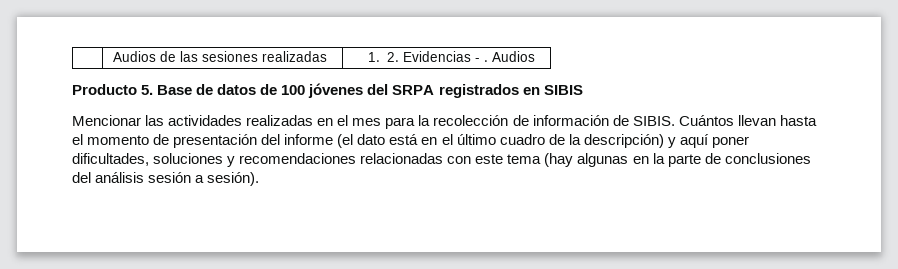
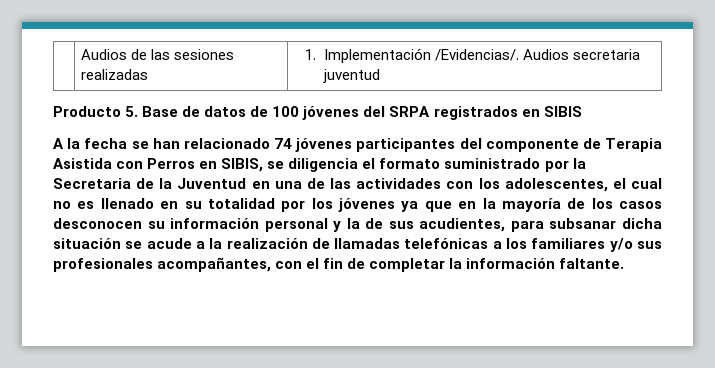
- | Audios de las sesiones realizadas | 1. 2. Evidencias - . Audios
+ | Audios de las sesiones realizadas | 1. Implementación /Evidencias/. Audios secretaria juventud
- Mencionar las actividades realizadas en el mes para la recolección de información de SIBIS. Cuántos llevan hasta el momento de presentación del informe (el dato está en el último cuadro de la descripción) y aquí poner dificultades, soluciones y recomendaciones relacionadas con este tema (hay algunas en la parte de conclusiones del análisis sesión a sesión).
+ A la fecha se han relacionado 74 jóvenes participantes del componente de Terapia Asistida con Perros en SIBIS, se diligencia el formato suministrado por la Secretaria de la Juventud en una de las actividades con los adolescentes, el cual no es llenado en su totalidad por los jóvenes ya que en la mayoría de los casos desconocen su información personal y la de sus acudientes, para subsanar dicha situación se acude a la realización de llamadas telefónicas a los familiares y/o sus profesionales acompañantes, con el fin de completar la información faltante.

